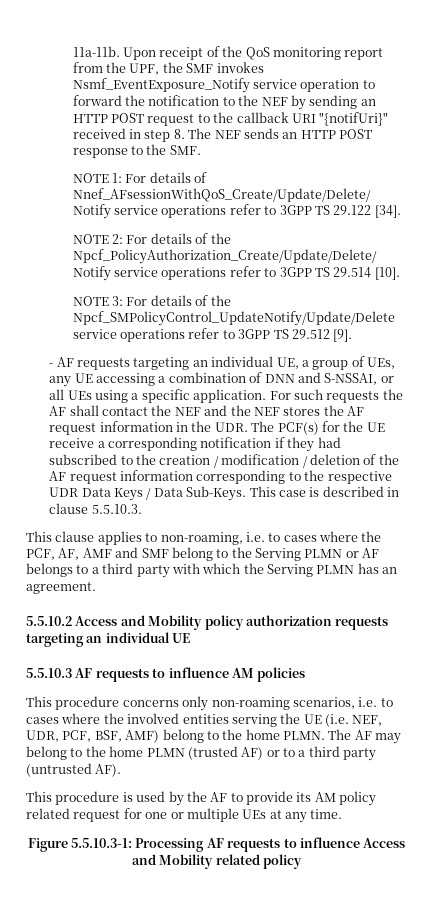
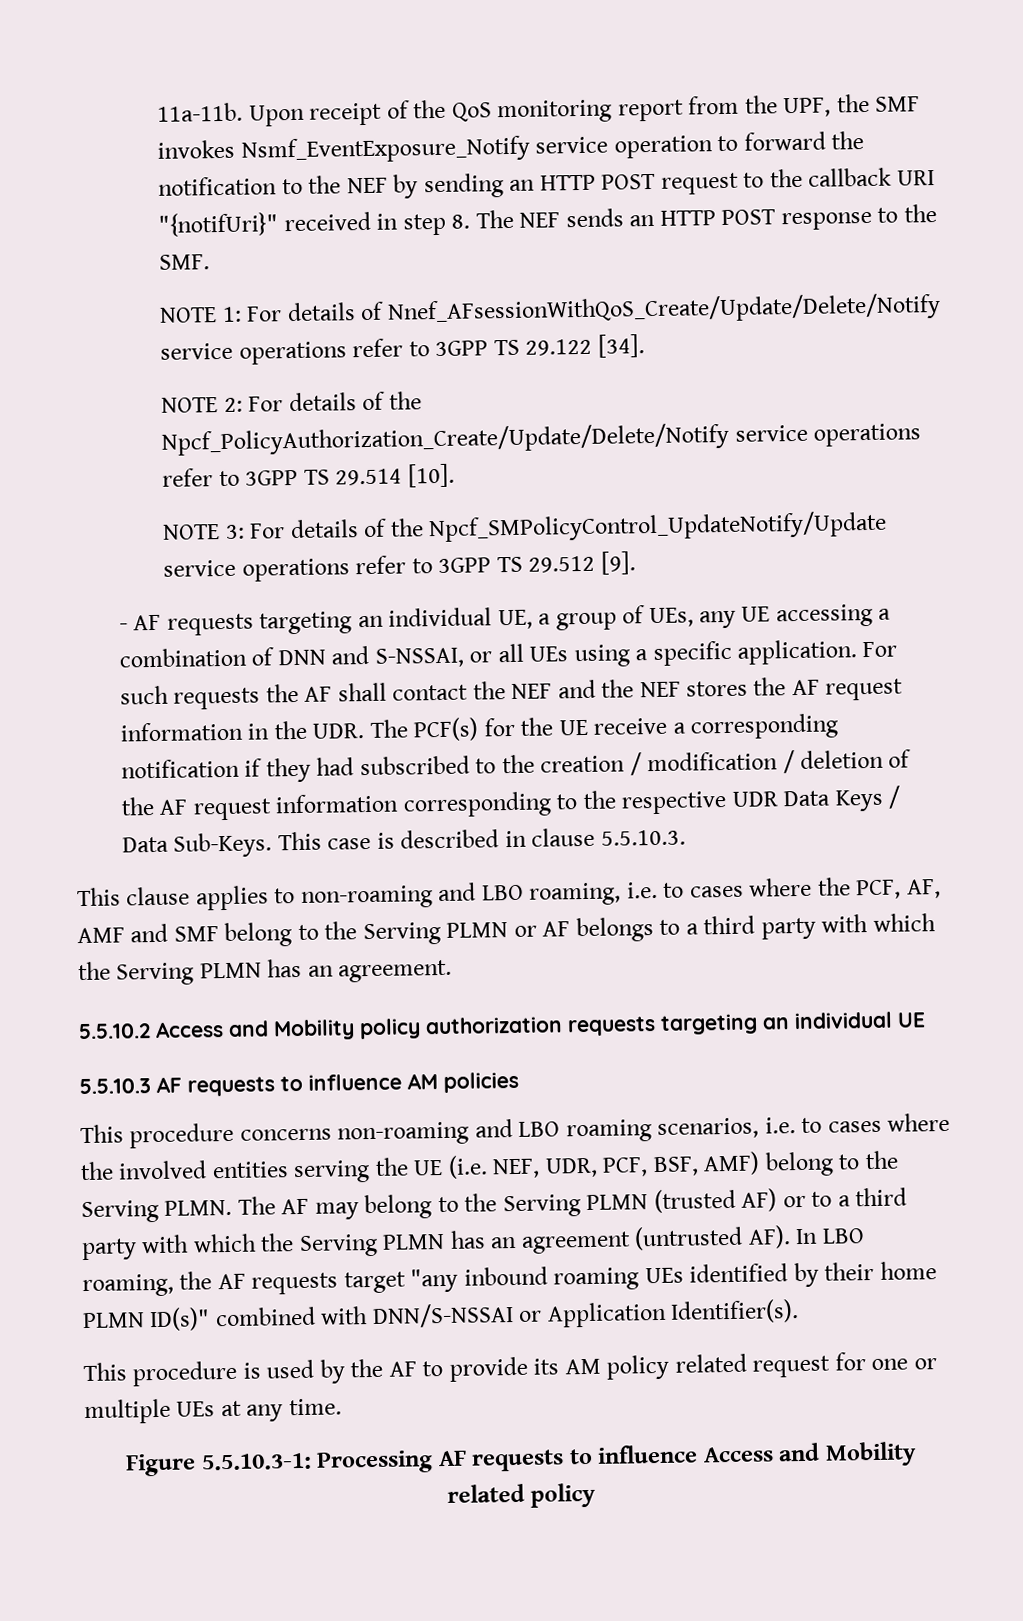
- NOTE 3: For details of the Npcf_SMPolicyControl_UpdateNotify/Update/Delete service operations refer to 3GPP TS 29.512 [9].
+ NOTE 3: For details of the Npcf_SMPolicyControl_UpdateNotify/Update service operations refer to 3GPP TS 29.512 [9].
- This clause applies to non-roaming, i.e. to cases where the PCF, AF, AMF and SMF belong to the Serving PLMN or AF belongs to a third party with which the Serving PLMN has an agreement.
+ This clause applies to non-roaming and LBO roaming, i.e. to cases where the PCF, AF, AMF and SMF belong to the Serving PLMN or AF belongs to a third party with which the Serving PLMN has an agreement.
- This procedure concerns only non-roaming scenarios, i.e. to cases where the involved entities serving the UE (i.e. NEF, UDR, PCF, BSF, AMF) belong to the home PLMN.
+ This procedure concerns non-roaming and LBO roaming scenarios, i.e. to cases where the involved entities serving the UE (i.e. NEF, UDR, PCF, BSF, AMF) belong to the Serving PLMN.
- The AF may belong to the home PLMN (trusted AF) or to a third party (untrusted AF).
+ The AF may belong to the Serving PLMN (trusted AF) or to a third party with which the Serving PLMN has an agreement (untrusted AF). In LBO roaming, the AF requests target "any inbound roaming UEs identified by their home PLMN ID(s)" combined with DNN/S-NSSAI or Application Identifier(s).

